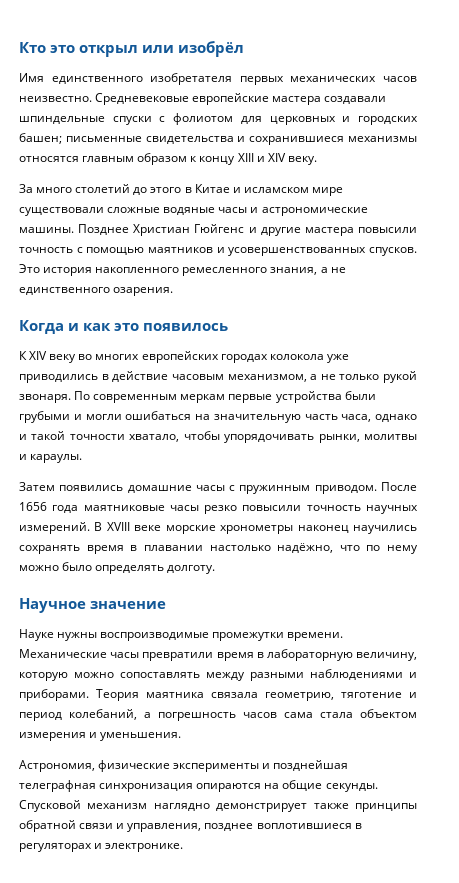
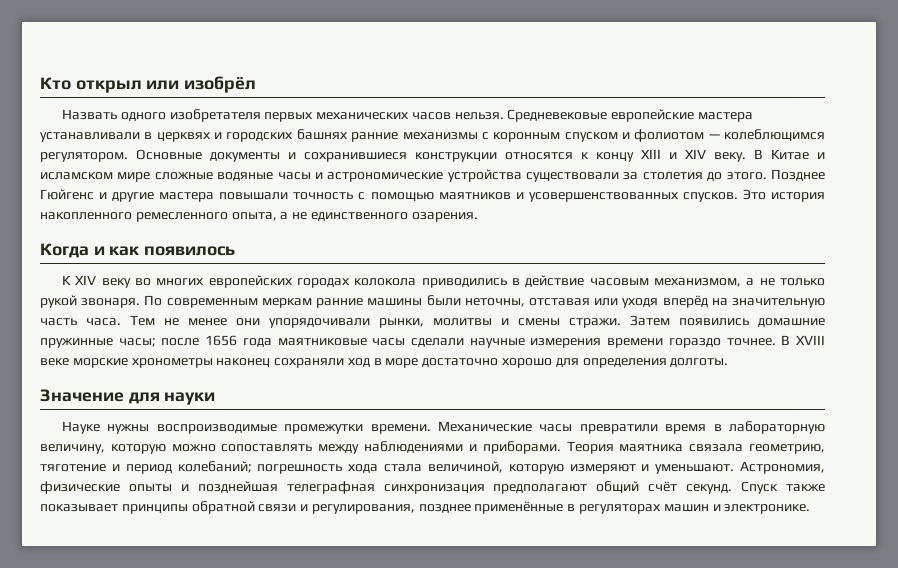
- Кто это открыл или изобрёл
+ Кто открыл или изобрёл
- Имя единственного изобретателя первых механических часов неизвестно.
+ Назвать одного изобретателя первых механических часов нельзя.
- Средневековые европейские мастера создавали шпиндельные спуски с фолиотом для церковных и городских башен; письменные свидетельства и сохранившиеся механизмы относятся главным образом к концу XIII и XIV веку.
- За много столетий до этого в Китае и исламском мире существовали сложные водяные часы и астрономические машины. Позднее Христиан Гюйгенс и другие мастера повысили точность с помощью маятников и усовершенствованных спусков.
+ Средневековые европейские мастера устанавливали в церквях и городских башнях ранние механизмы с коронным спуском и фолиотом — колеблющимся регулятором. Основные документы и сохранившиеся конструкции относятся к концу XIII и XIV веку. В Китае и исламском мире сложные водяные часы и астрономические устройства существовали за столетия до этого. Позднее Гюйгенс и другие мастера повышали точность с помощью маятников и усовершенствованных спусков.
- Это история накопленного ремесленного знания, а не единственного озарения.
+ Это история накопленного ремесленного опыта, а не единственного озарения.
- Когда и как это появилось
+ Когда и как появилось
- К XIV веку во многих европейских городах колокола уже приводились в действие часовым механизмом, а не только рукой звонаря.
+ К XIV веку во многих европейских городах колокола приводились в действие часовым механизмом, а не только рукой звонаря.
- По современным меркам первые устройства были грубыми и могли ошибаться на значительную часть часа, однако и такой точности хватало, чтобы упорядочивать рынки, молитвы и караулы.
- Затем появились домашние часы с пружинным приводом. После 1656 года маятниковые часы резко повысили точность научных измерений.
+ По современным меркам ранние машины были неточны, отставая или уходя вперёд на значительную часть часа. Тем не менее они упорядочивали рынки, молитвы и смены стражи. Затем появились домашние пружинные часы; после 1656 года маятниковые часы сделали научные измерения времени гораздо точнее.
- В XVIII веке морские хронометры наконец научились сохранять время в плавании настолько надёжно, что по нему можно было определять долготу.
- Научное значение
+ В XVIII веке морские хронометры наконец сохраняли ход в море достаточно хорошо для определения долготы.
+ Значение для науки
- Механические часы превратили время в лабораторную величину, которую можно сопоставлять между разными наблюдениями и приборами.
+ Механические часы превратили время в лабораторную величину, которую можно сопоставлять между наблюдениями и приборами.
- Теория маятника связала геометрию, тяготение и период колебаний, а погрешность часов сама стала объектом измерения и уменьшения.
- Астрономия, физические эксперименты и позднейшая телеграфная синхронизация опираются на общие секунды. Спусковой механизм наглядно демонстрирует также принципы обратной связи и управления, позднее воплотившиеся в регуляторах и электронике.
+ Теория маятника связала геометрию, тяготение и период колебаний; погрешность хода стала величиной, которую измеряют и уменьшают. Астрономия, физические опыты и позднейшая телеграфная синхронизация предполагают общий счёт секунд. Спуск также показывает принципы обратной связи и регулирования, позднее применённые в регуляторах машин и электронике.

